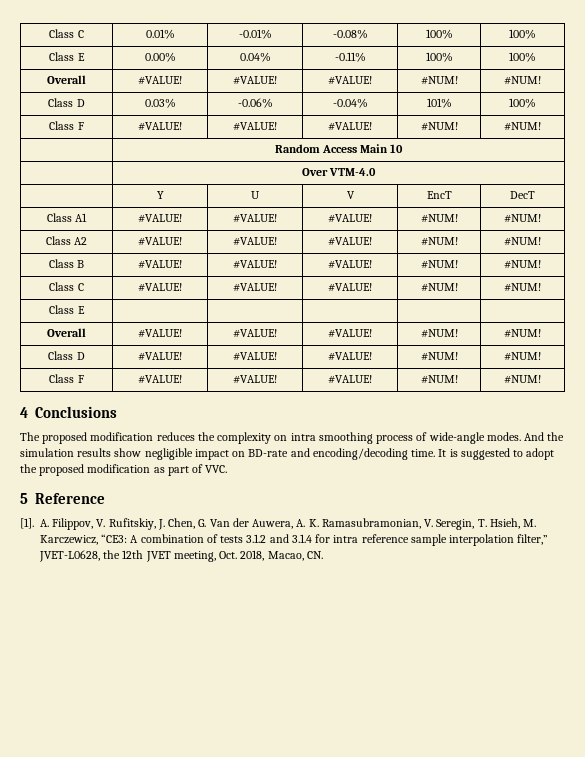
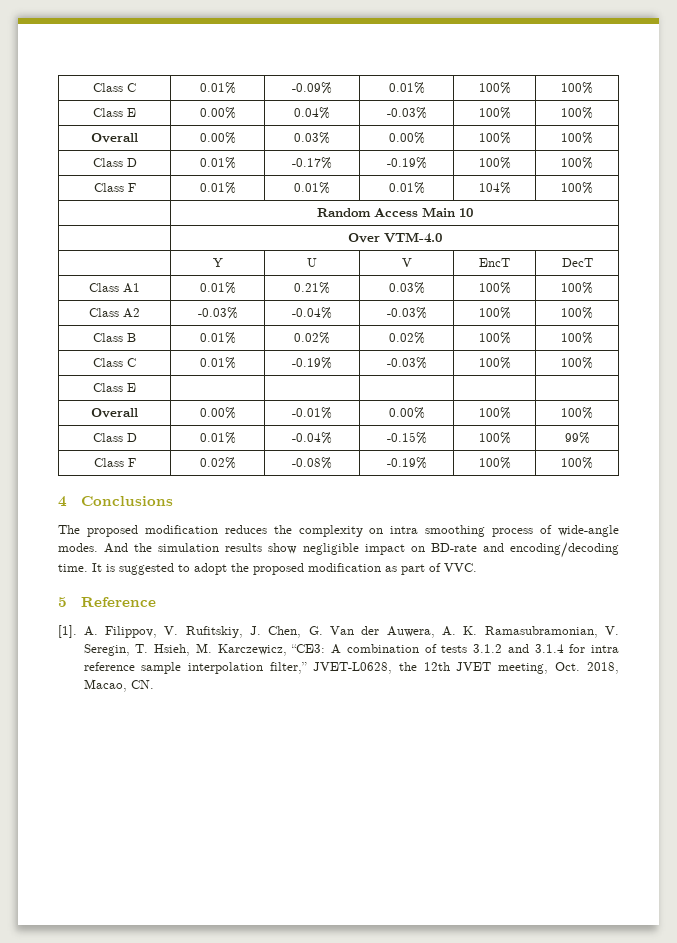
- Class C | 0.01% | -0.01% | -0.08% | 100% | 100%
+ Class C | 0.01% | -0.09% | 0.01% | 100% | 100%
- Class E | 0.00% | 0.04% | -0.11% | 100% | 100%
- Overall | #VALUE! | #VALUE! | #VALUE! | #NUM! | #NUM!
- Class D | 0.03% | -0.06% | -0.04% | 101% | 100%
- Class F | #VALUE! | #VALUE! | #VALUE! | #NUM! | #NUM!
+ Class E | 0.00% | 0.04% | -0.03% | 100% | 100%
+ Overall | 0.00% | 0.03% | 0.00% | 100% | 100%
+ Class D | 0.01% | -0.17% | -0.19% | 100% | 100%
+ Class F | 0.01% | 0.01% | 0.01% | 104% | 100%
- Class A1 | #VALUE! | #VALUE! | #VALUE! | #NUM! | #NUM!
- Class A2 | #VALUE! | #VALUE! | #VALUE! | #NUM! | #NUM!
- Class B | #VALUE! | #VALUE! | #VALUE! | #NUM! | #NUM!
- Class C | #VALUE! | #VALUE! | #VALUE! | #NUM! | #NUM!
+ Class A1 | 0.01% | 0.21% | 0.03% | 100% | 100%
+ Class A2 | -0.03% | -0.04% | -0.03% | 100% | 100%
+ Class B | 0.01% | 0.02% | 0.02% | 100% | 100%
+ Class C | 0.01% | -0.19% | -0.03% | 100% | 100%
  Class E | | | | |
- Overall | #VALUE! | #VALUE! | #VALUE! | #NUM! | #NUM!
- Class D | #VALUE! | #VALUE! | #VALUE! | #NUM! | #NUM!
- Class F | #VALUE! | #VALUE! | #VALUE! | #NUM! | #NUM!
+ Overall | 0.00% | -0.01% | 0.00% | 100% | 100%
+ Class D | 0.01% | -0.04% | -0.15% | 100% | 99%
+ Class F | 0.02% | -0.08% | -0.19% | 100% | 100%

